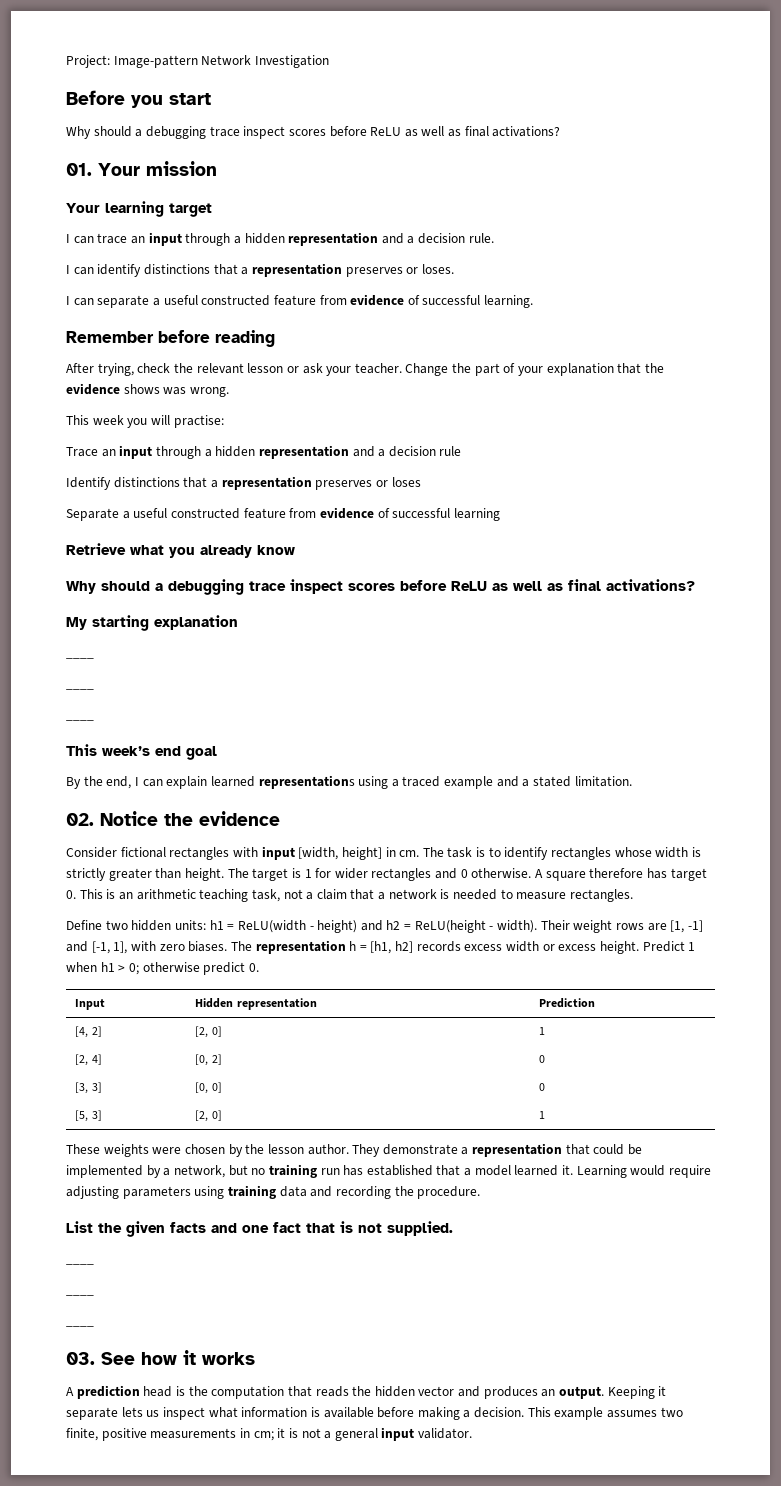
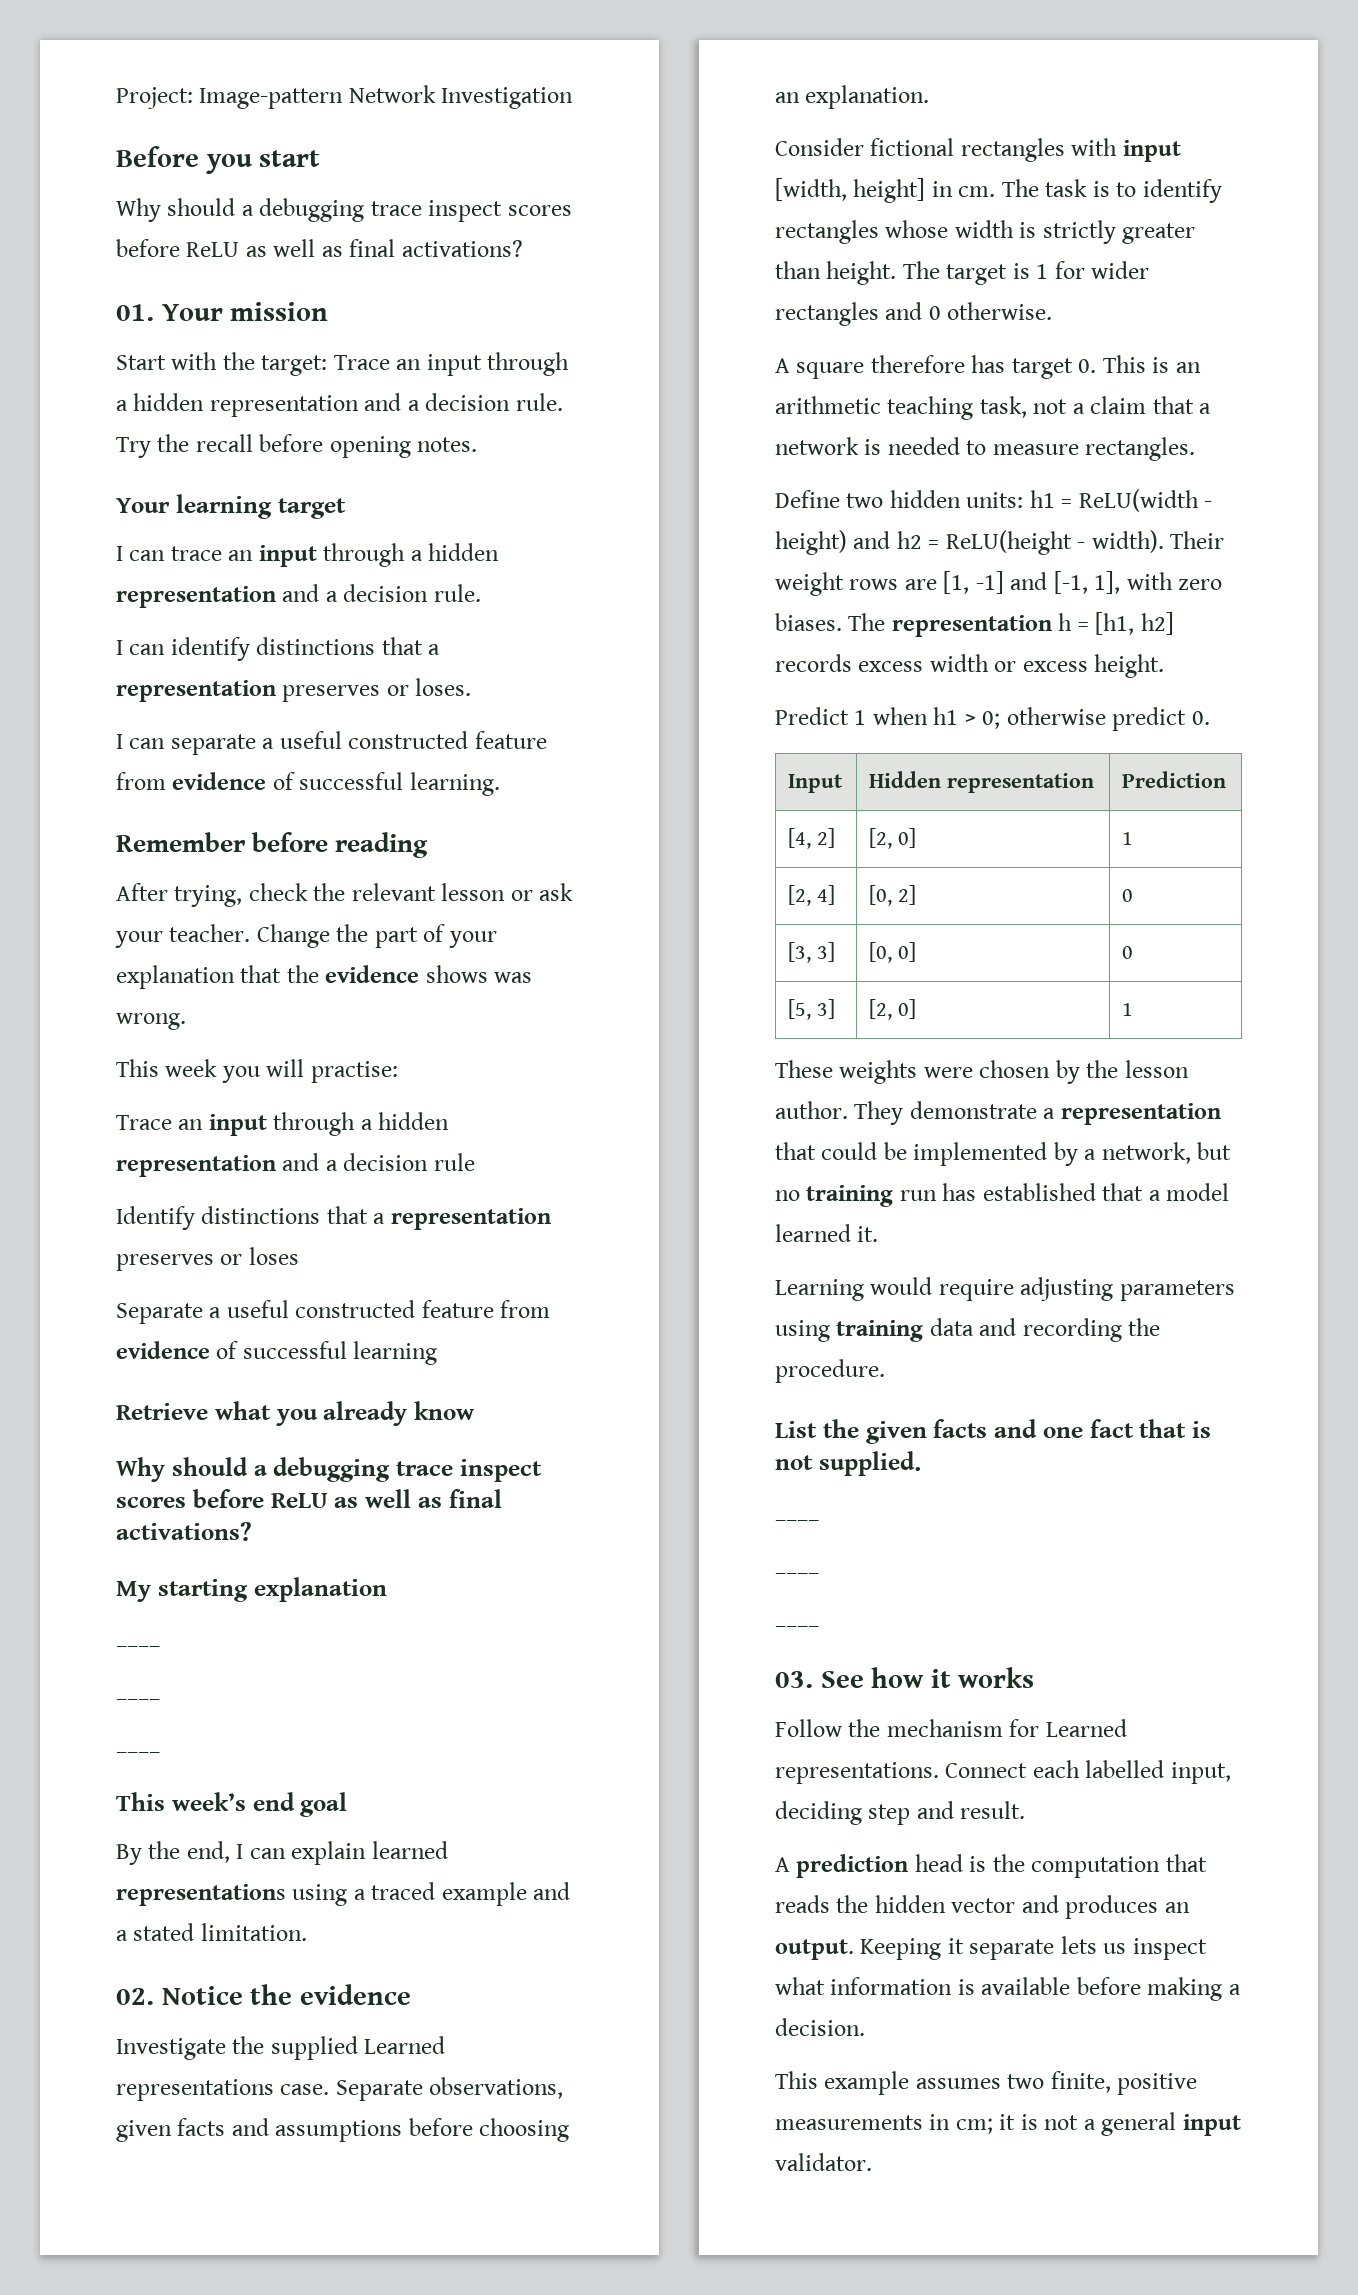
+ Start with the target: Trace an input through a hidden representation and a decision rule. Try the recall before opening notes.
+ Investigate the supplied Learned representations case. Separate observations, given facts and assumptions before choosing an explanation.
- The target is 1 for wider rectangles and 0 otherwise. A square therefore has target 0. This is an arithmetic teaching task, not a claim that a network is needed to measure rectangles.
+ The target is 1 for wider rectangles and 0 otherwise.
+ A square therefore has target 0. This is an arithmetic teaching task, not a claim that a network is needed to measure rectangles.
- The representation h = [h1, h2] records excess width or excess height. Predict 1 when h1 > 0; otherwise predict 0.
+ The representation h = [h1, h2] records excess width or excess height.
+ Predict 1 when h1 > 0; otherwise predict 0.
- They demonstrate a representation that could be implemented by a network, but no training run has established that a model learned it. Learning would require adjusting parameters using training data and recording the procedure.
+ They demonstrate a representation that could be implemented by a network, but no training run has established that a model learned it.
+ Learning would require adjusting parameters using training data and recording the procedure.
+ Follow the mechanism for Learned representations. Connect each labelled input, deciding step and result.
- Keeping it separate lets us inspect what information is available before making a decision. This example assumes two finite, positive measurements in cm; it is not a general input validator.
+ Keeping it separate lets us inspect what information is available before making a decision.
+ This example assumes two finite, positive measurements in cm; it is not a general input validator.

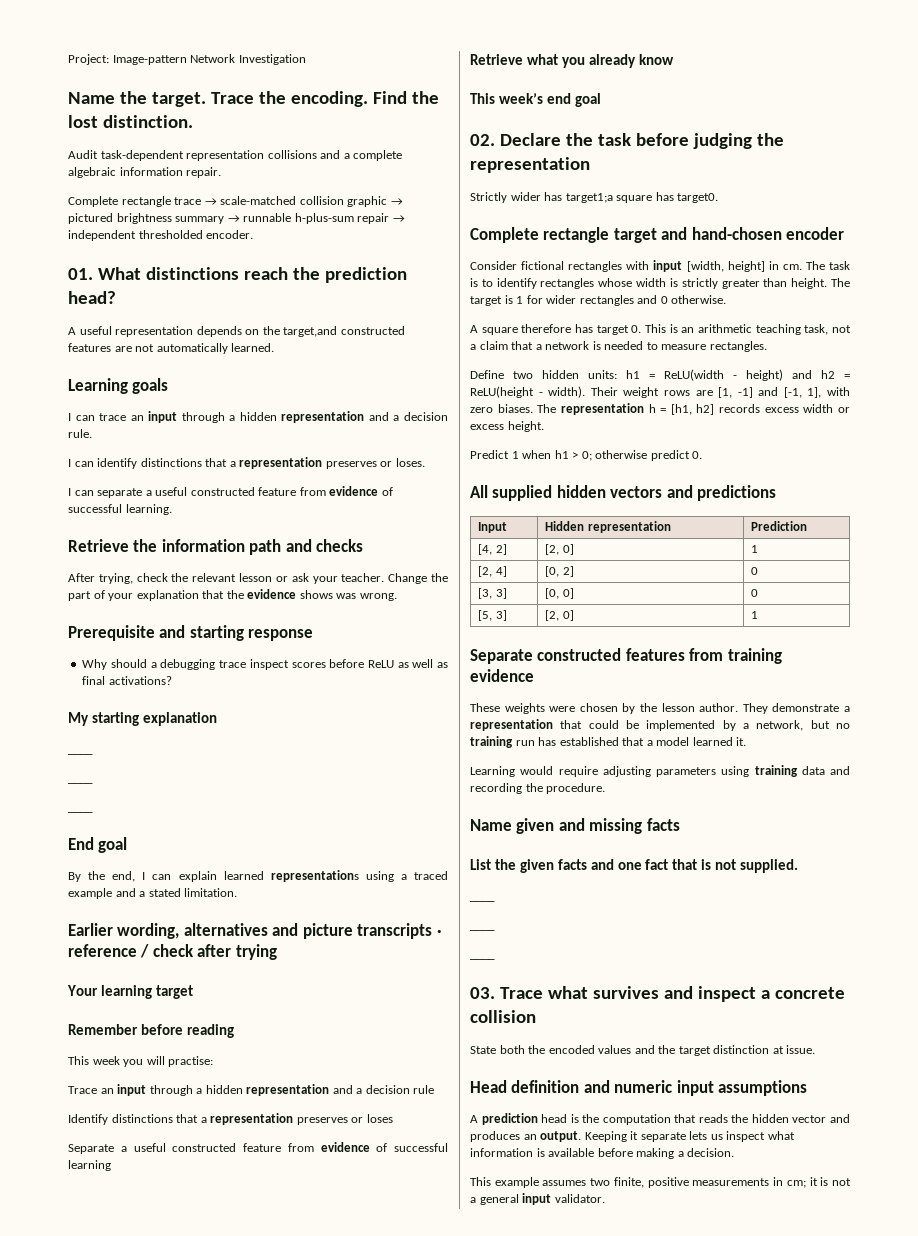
- Before you start
- Why should a debugging trace inspect scores before ReLU as well as final activations?
- 01. Your mission
- Start with the target: Trace an input through a hidden representation and a decision rule. Try the recall before opening notes.
- Your learning target
+ Name the target. Trace the encoding. Find the lost distinction.
+ Audit task-dependent representation collisions and a complete algebraic information repair.
+ Complete rectangle trace → scale-matched collision graphic → pictured brightness summary → runnable h-plus-sum repair → independent thresholded encoder.
+ 01. What distinctions reach the prediction head?
+ A useful representation depends on the target,and constructed features are not automatically learned.
+ Learning goals
- Remember before reading
+ Retrieve the information path and checks
+ Prerequisite and starting response
+ Why should a debugging trace inspect scores before ReLU as well as final activations?
+ My starting explanation
+ ____
+ ____
+ ____
+ End goal
+ By the end, I can explain learned representations using a traced example and a stated limitation.
+ Earlier wording, alternatives and picture transcripts · reference / check after trying
+ Your learning target
+ Remember before reading
  Retrieve what you already know
- Why should a debugging trace inspect scores before ReLU as well as final activations?
- My starting explanation
- ____
- ____
- ____
  This week’s end goal
- By the end, I can explain learned representations using a traced example and a stated limitation.
- 02. Notice the evidence
- Investigate the supplied Learned representations case. Separate observations, given facts and assumptions before choosing an explanation.
+ 02. Declare the task before judging the representation
+ Strictly wider has target1;a square has target0.
+ Complete rectangle target and hand-chosen encoder
+ All supplied hidden vectors and predictions
+ Separate constructed features from training evidence
+ Name given and missing facts
- 03. See how it works
- Follow the mechanism for Learned representations. Connect each labelled input, deciding step and result.
+ 03. Trace what survives and inspect a concrete collision
+ State both the encoded values and the target distinction at issue.
+ Head definition and numeric input assumptions

